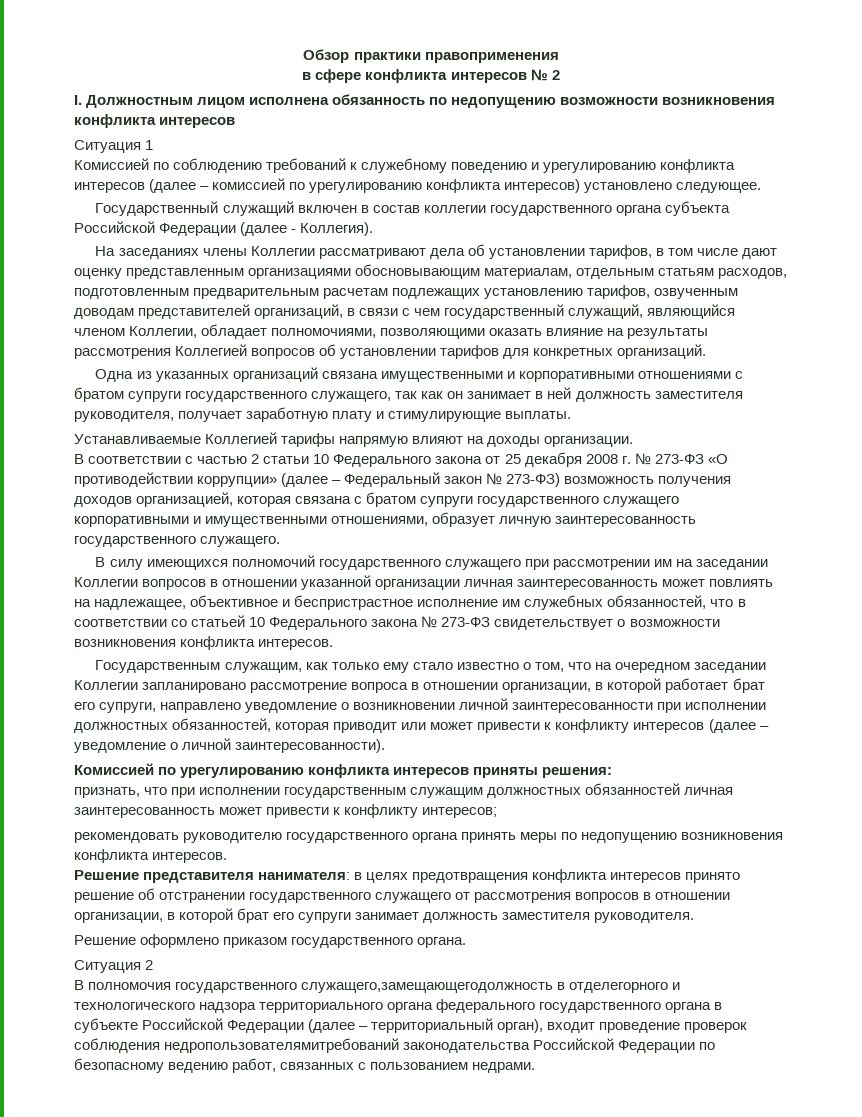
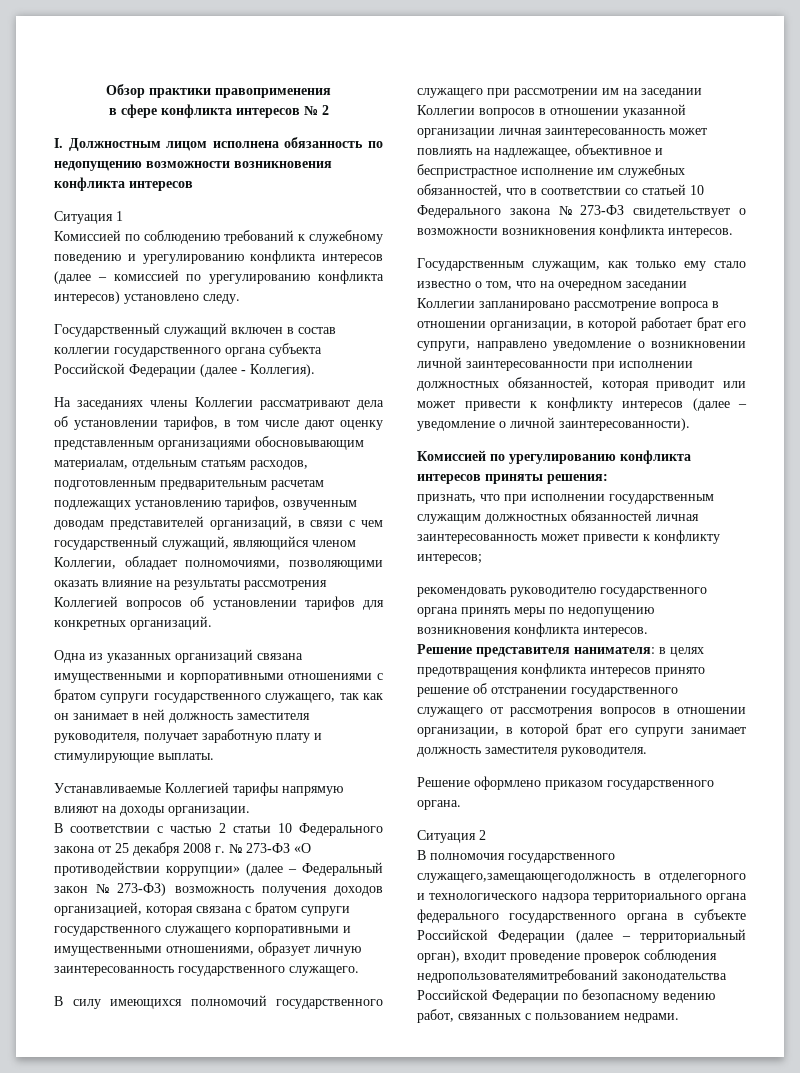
- Комиссией по соблюдению требований к служебному поведению и урегулированию конфликта интересов (далее – комиссией по урегулированию конфликта интересов) установлено следующее.
+ Комиссией по соблюдению требований к служебному поведению и урегулированию конфликта интересов (далее – комиссией по урегулированию конфликта интересов) установлено следу.

